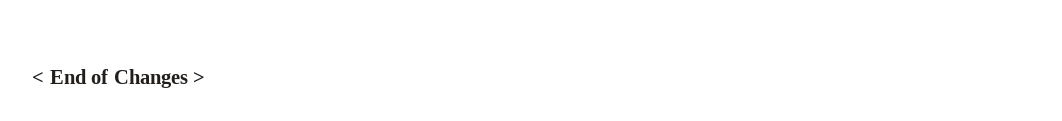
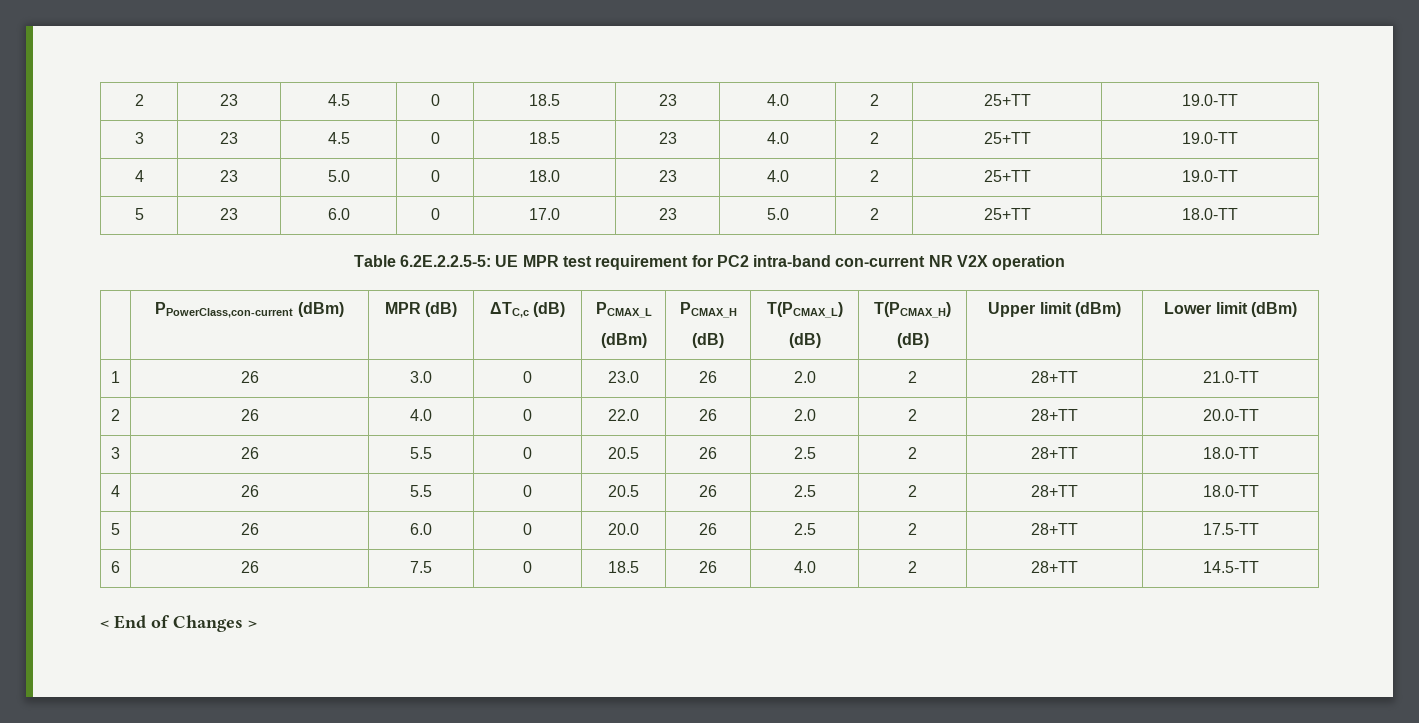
+ 2 | 23 | 4.5 | 0 | 18.5 | 23 | 4.0 | 2 | 25+TT | 19.0-TT
+ 3 | 23 | 4.5 | 0 | 18.5 | 23 | 4.0 | 2 | 25+TT | 19.0-TT
+ 4 | 23 | 5.0 | 0 | 18.0 | 23 | 4.0 | 2 | 25+TT | 19.0-TT
+ 5 | 23 | 6.0 | 0 | 17.0 | 23 | 5.0 | 2 | 25+TT | 18.0-TT
+ Table 6.2E.2.2.5-5: UE MPR test requirement for PC2 intra-band con-current NR V2X operation
+ | PPowerClass,con-current (dBm) | MPR (dB) | ΔTC,c (dB) | PCMAX_L
+ (dBm) | PCMAX_H
+ (dB) | T(PCMAX_L)
+ (dB) | T(PCMAX_H)
+ (dB) | Upper limit (dBm) | Lower limit (dBm)
+ 1 | 26 | 3.0 | 0 | 23.0 | 26 | 2.0 | 2 | 28+TT | 21.0-TT
+ 2 | 26 | 4.0 | 0 | 22.0 | 26 | 2.0 | 2 | 28+TT | 20.0-TT
+ 3 | 26 | 5.5 | 0 | 20.5 | 26 | 2.5 | 2 | 28+TT | 18.0-TT
+ 4 | 26 | 5.5 | 0 | 20.5 | 26 | 2.5 | 2 | 28+TT | 18.0-TT
+ 5 | 26 | 6.0 | 0 | 20.0 | 26 | 2.5 | 2 | 28+TT | 17.5-TT
+ 6 | 26 | 7.5 | 0 | 18.5 | 26 | 4.0 | 2 | 28+TT | 14.5-TT

